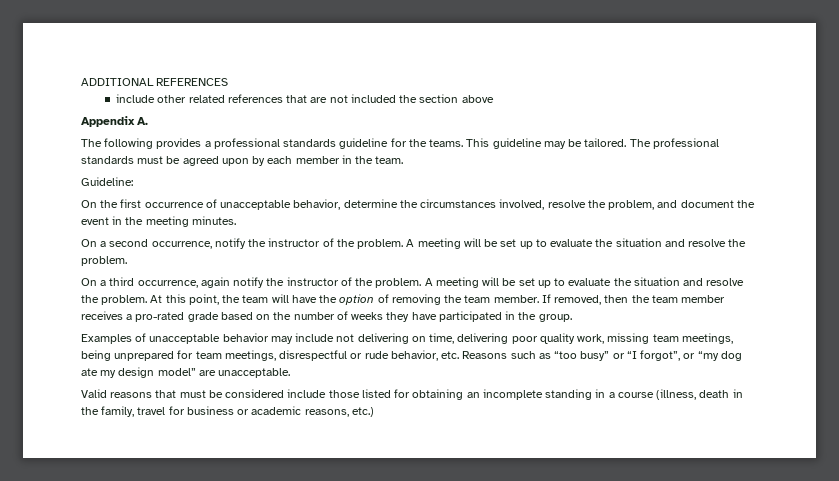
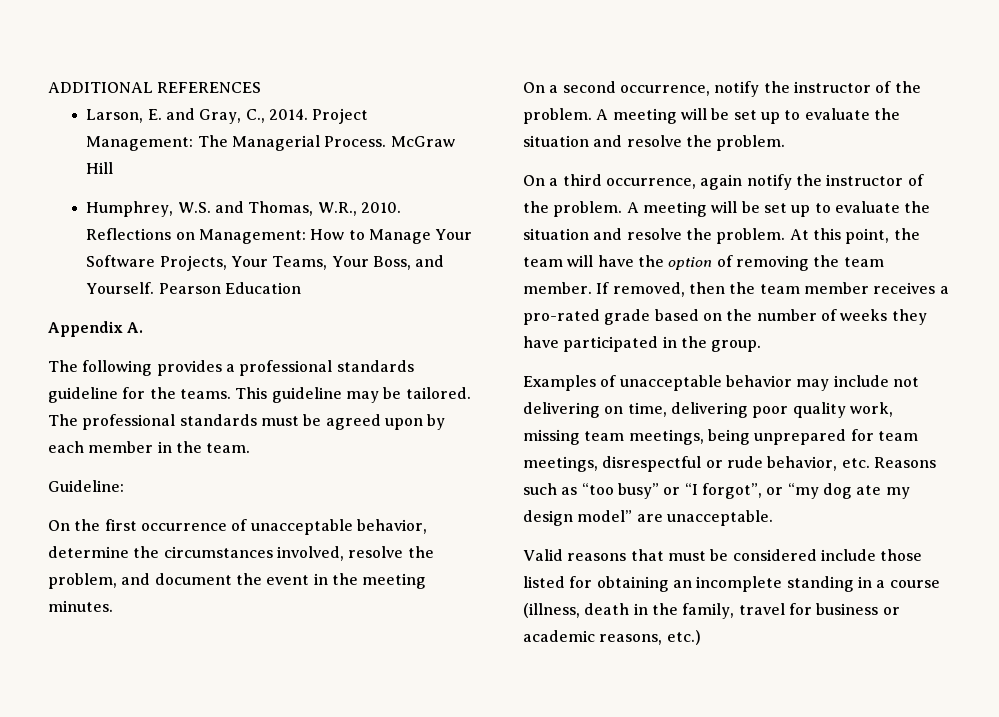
- include other related references that are not included the section above
+ Larson, E. and Gray, C., 2014. Project Management: The Managerial Process. McGraw Hill
+ Humphrey, W.S. and Thomas, W.R., 2010. Reflections on Management: How to Manage Your Software Projects, Your Teams, Your Boss, and Yourself. Pearson Education

